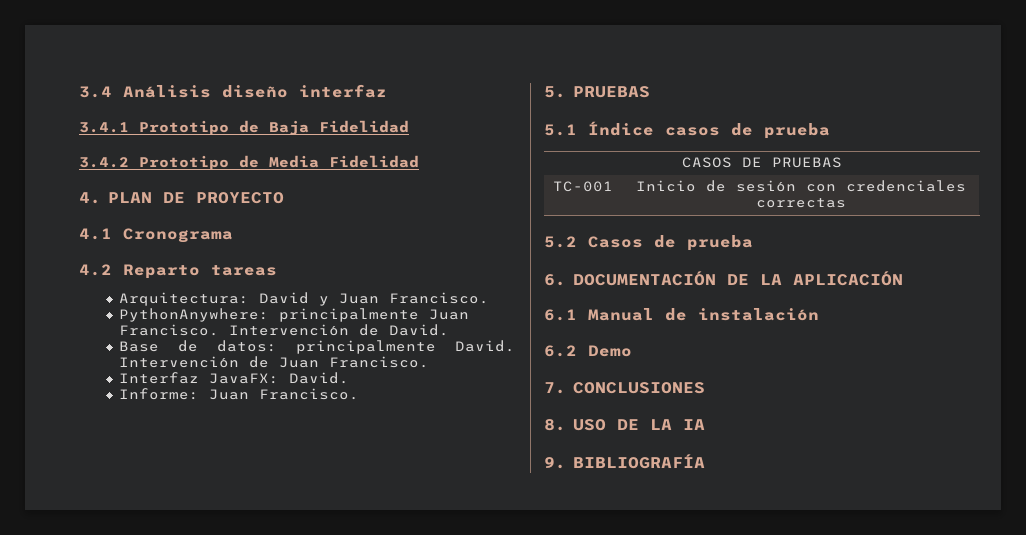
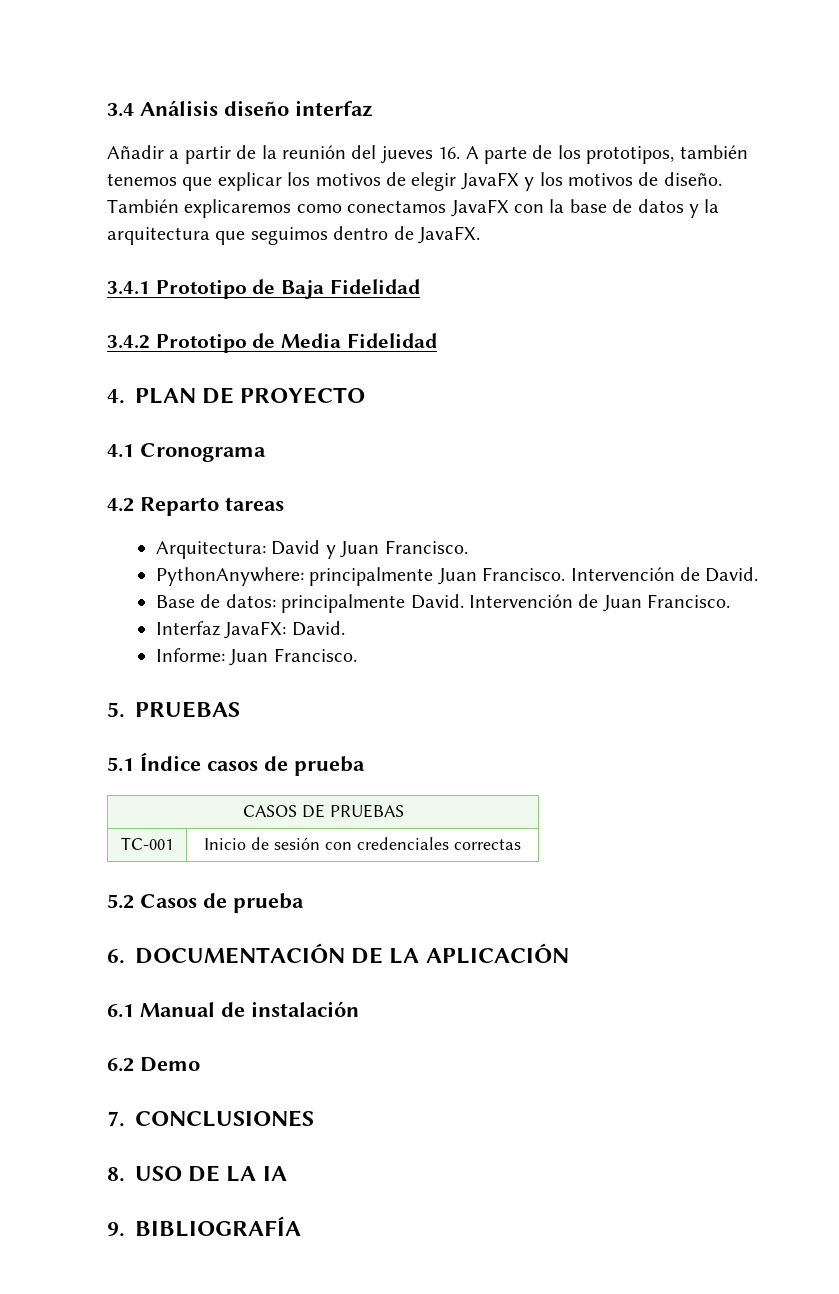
+ Añadir a partir de la reunión del jueves 16. A parte de los prototipos, también tenemos que explicar los motivos de elegir JavaFX y los motivos de diseño. También explicaremos como conectamos JavaFX con la base de datos y la arquitectura que seguimos dentro de JavaFX.

